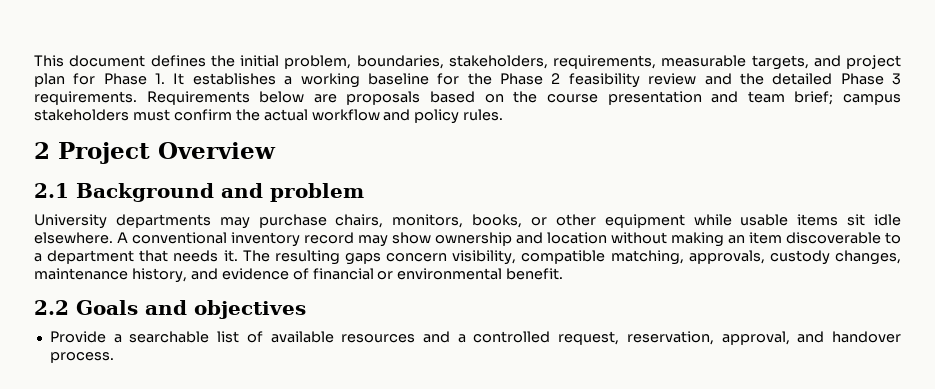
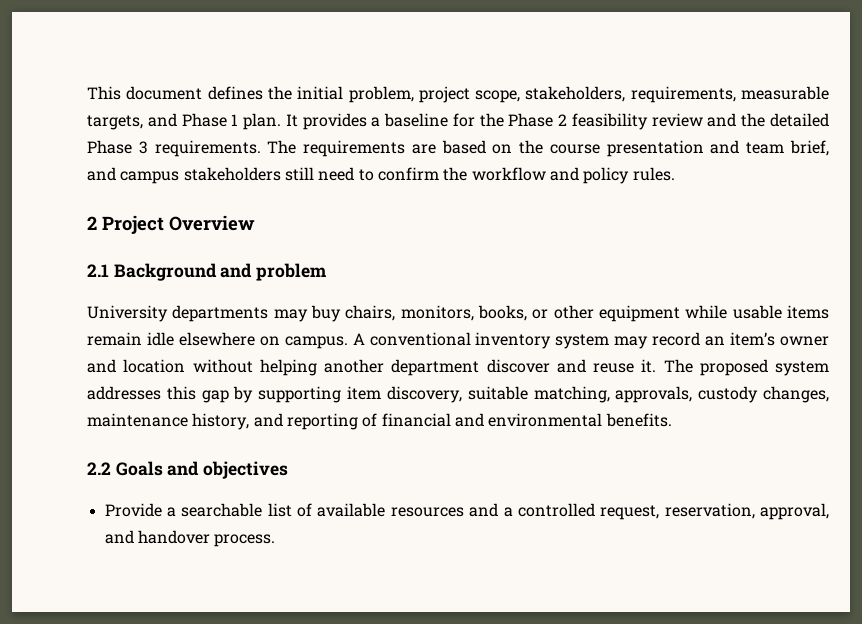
- This document defines the initial problem, boundaries, stakeholders, requirements, measurable targets, and project plan for Phase 1. It establishes a working baseline for the Phase 2 feasibility review and the detailed Phase 3 requirements.
+ This document defines the initial problem, project scope, stakeholders, requirements, measurable targets, and Phase 1 plan. It provides a baseline for the Phase 2 feasibility review and the detailed Phase 3 requirements.
- Requirements below are proposals based on the course presentation and team brief; campus stakeholders must confirm the actual workflow and policy rules.
+ The requirements are based on the course presentation and team brief, and campus stakeholders still need to confirm the workflow and policy rules.
- University departments may purchase chairs, monitors, books, or other equipment while usable items sit idle elsewhere. A conventional inventory record may show ownership and location without making an item discoverable to a department that needs it. The resulting gaps concern visibility, compatible matching, approvals, custody changes, maintenance history, and evidence of financial or environmental benefit.
+ University departments may buy chairs, monitors, books, or other equipment while usable items remain idle elsewhere on campus. A conventional inventory system may record an item’s owner and location without helping another department discover and reuse it. The proposed system addresses this gap by supporting item discovery, suitable matching, approvals, custody changes, maintenance history, and reporting of financial and environmental benefits.

